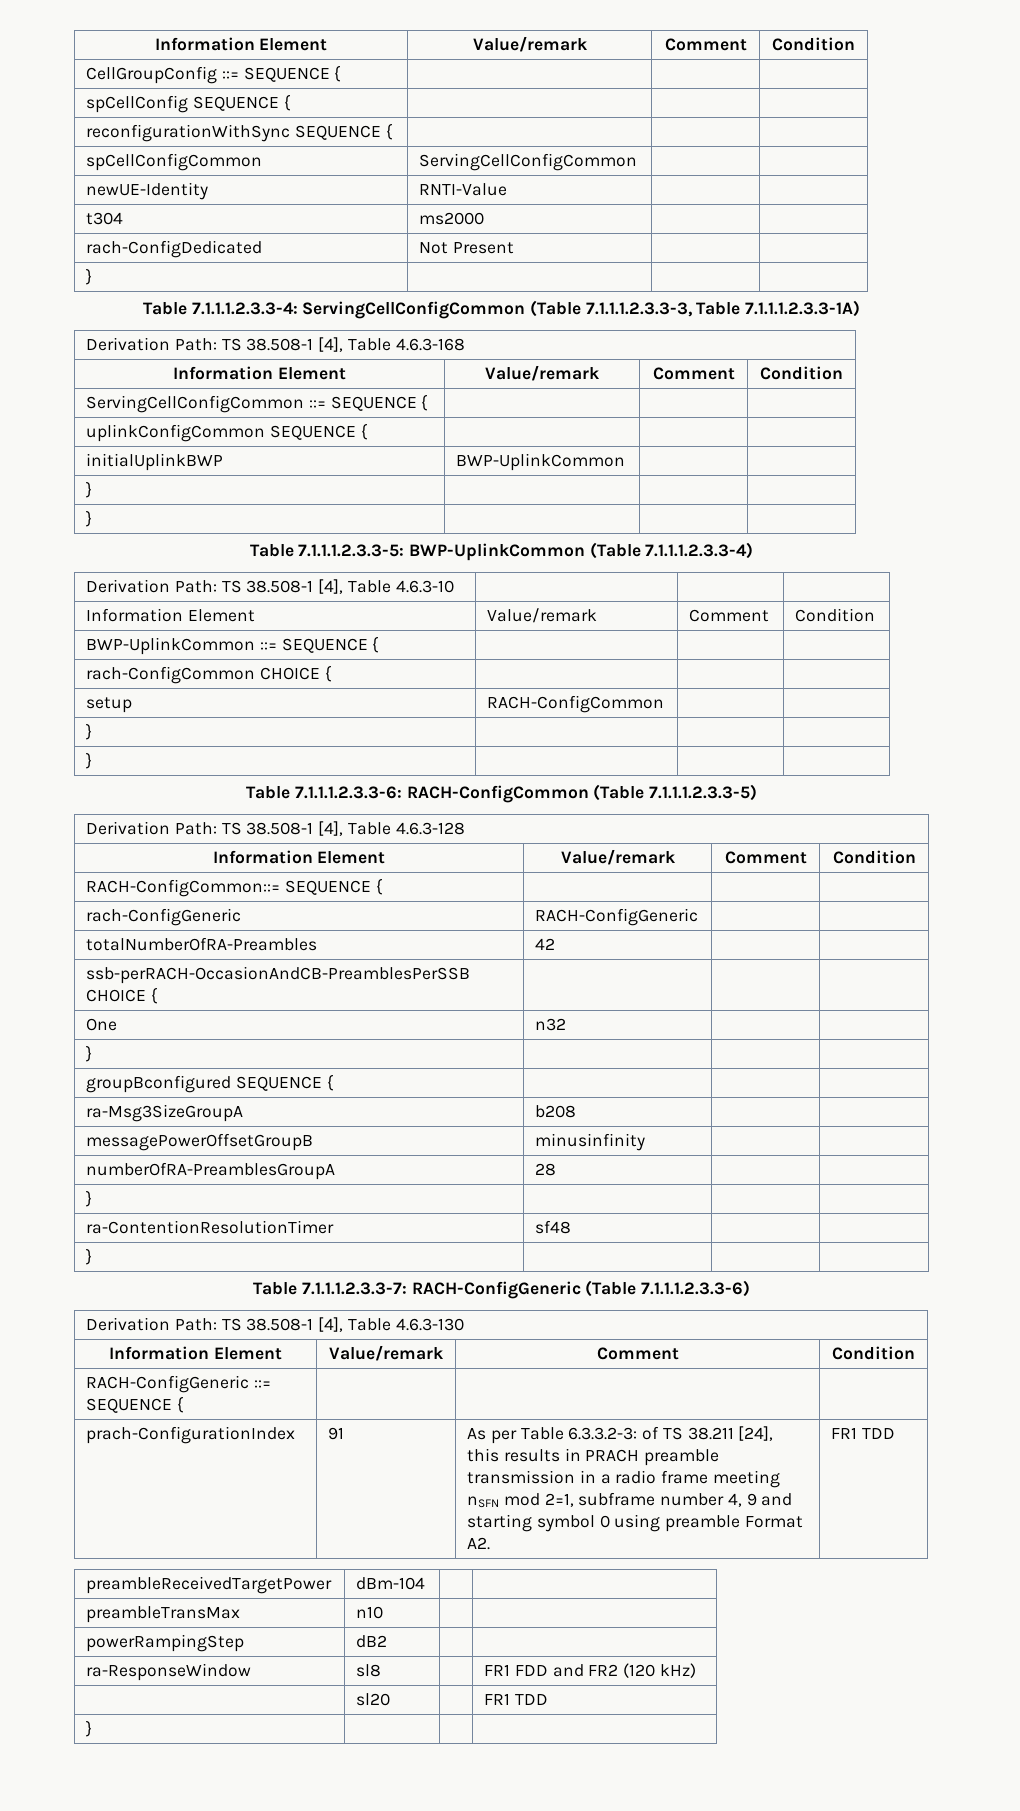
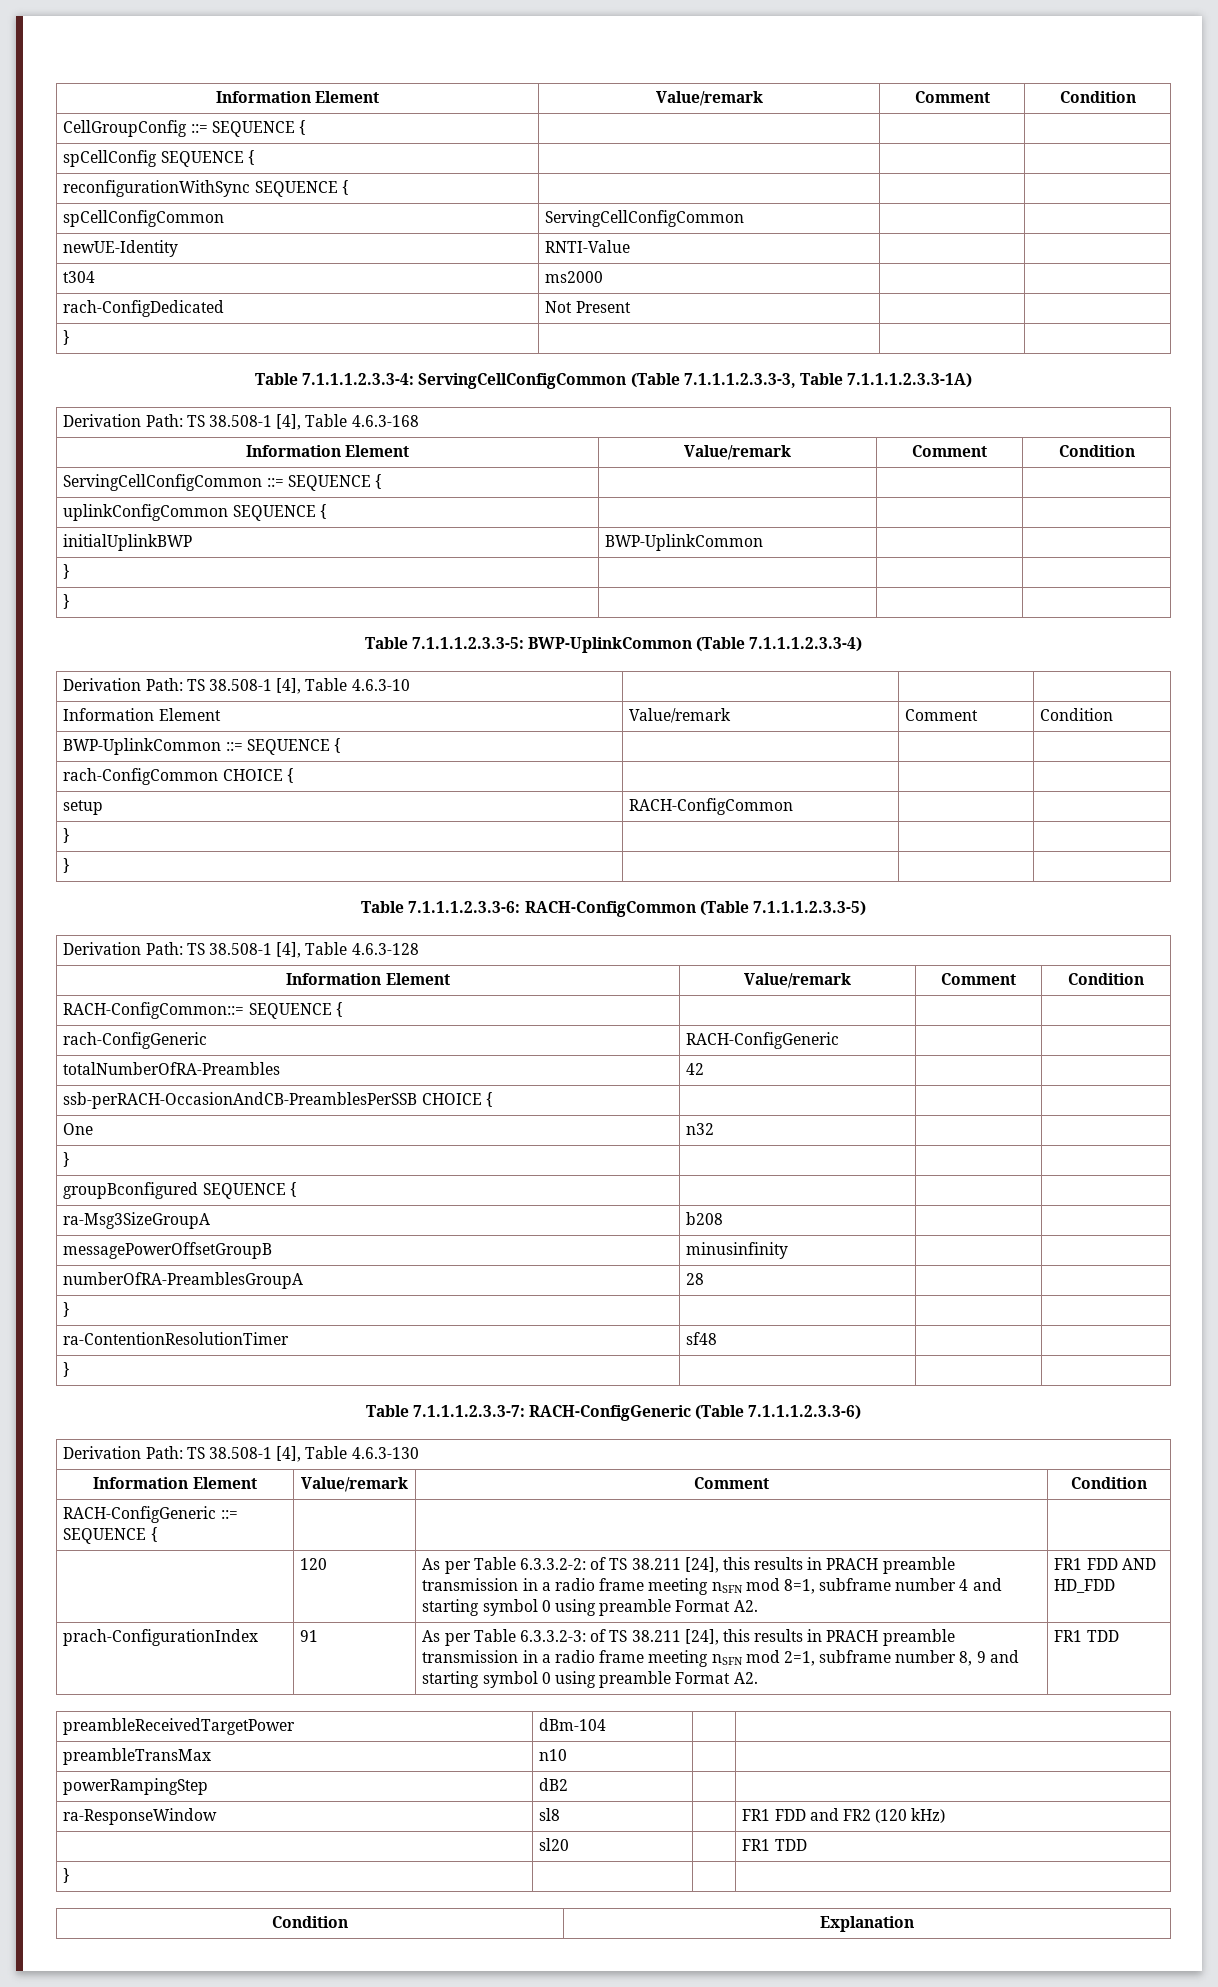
+ | 120 | As per Table 6.3.3.2-2: of TS 38.211 [24], this results in PRACH preamble transmission in a radio frame meeting nSFN mod 8=1, subframe number 4 and starting symbol 0 using preamble Format A2. | FR1 FDD AND HD_FDD
- prach-ConfigurationIndex | 91 | As per Table 6.3.3.2-3: of TS 38.211 [24], this results in PRACH preamble transmission in a radio frame meeting nSFN mod 2=1, subframe number 4, 9 and starting symbol 0 using preamble Format A2. | FR1 TDD
+ prach-ConfigurationIndex | 91 | As per Table 6.3.3.2-3: of TS 38.211 [24], this results in PRACH preamble transmission in a radio frame meeting nSFN mod 2=1, subframe number 8, 9 and starting symbol 0 using preamble Format A2. | FR1 TDD
+ Condition | Explanation

